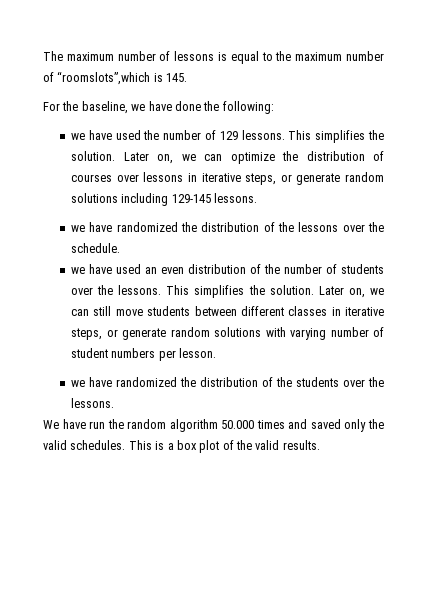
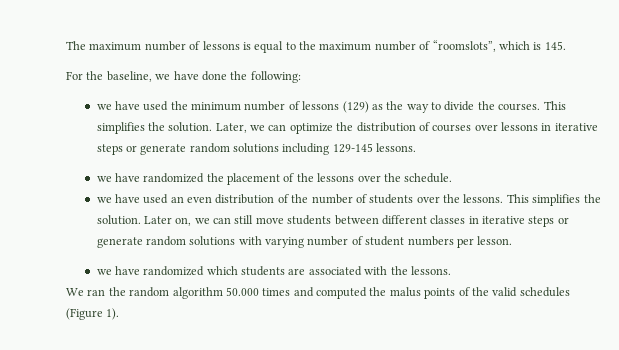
- The maximum number of lessons is equal to the maximum number of “roomslots”,which is 145.
+ The maximum number of lessons is equal to the maximum number of “roomslots”, which is 145.
- we have used the number of 129 lessons. This simplifies the solution. Later on, we can optimize the distribution of courses over lessons in iterative steps, or generate random solutions including 129-145 lessons.
+ we have used the minimum number of lessons (129) as the way to divide the courses. This simplifies the solution. Later, we can optimize the distribution of courses over lessons in iterative steps or generate random solutions including 129-145 lessons.
- we have randomized the distribution of the lessons over the schedule.
+ we have randomized the placement of the lessons over the schedule.
- Later on, we can still move students between different classes in iterative steps, or generate random solutions with varying number of student numbers per lesson.
+ Later on, we can still move students between different classes in iterative steps or generate random solutions with varying number of student numbers per lesson.
- we have randomized the distribution of the students over the lessons.
+ we have randomized which students are associated with the lessons.
- We have run the random algorithm 50.000 times and saved only the valid schedules. This is a box plot of the valid results.
+ We ran the random algorithm 50.000 times and computed the malus points of the valid schedules (Figure 1).

